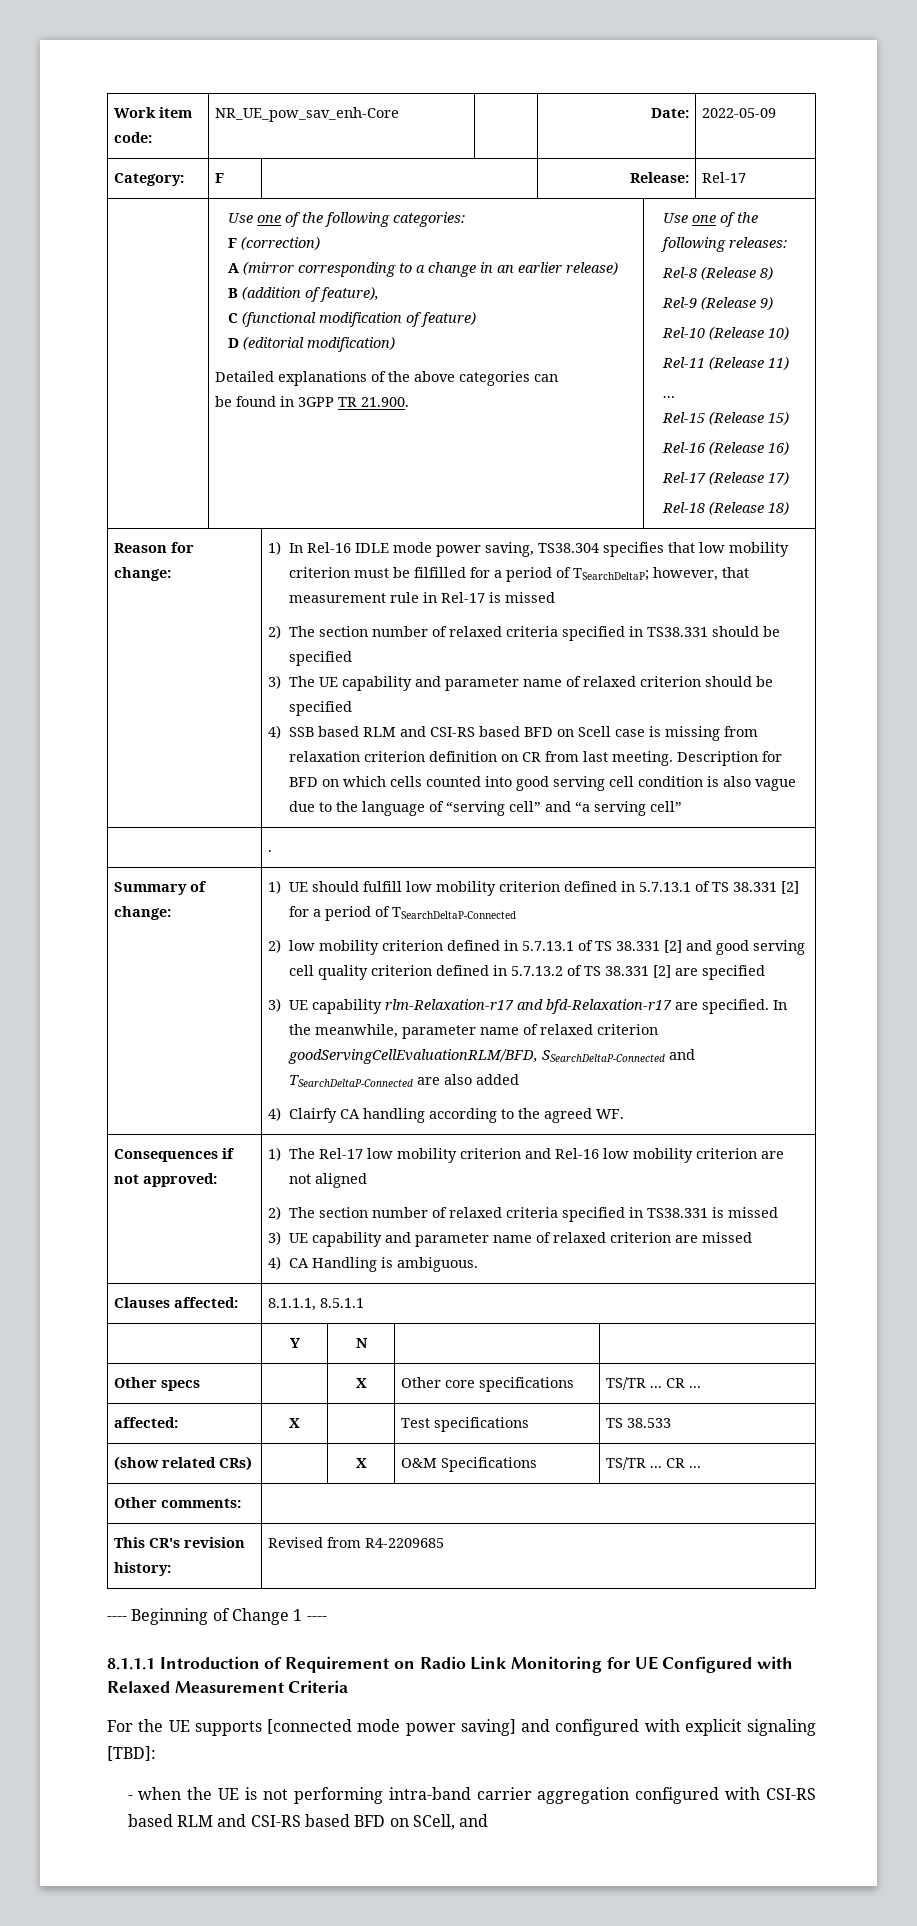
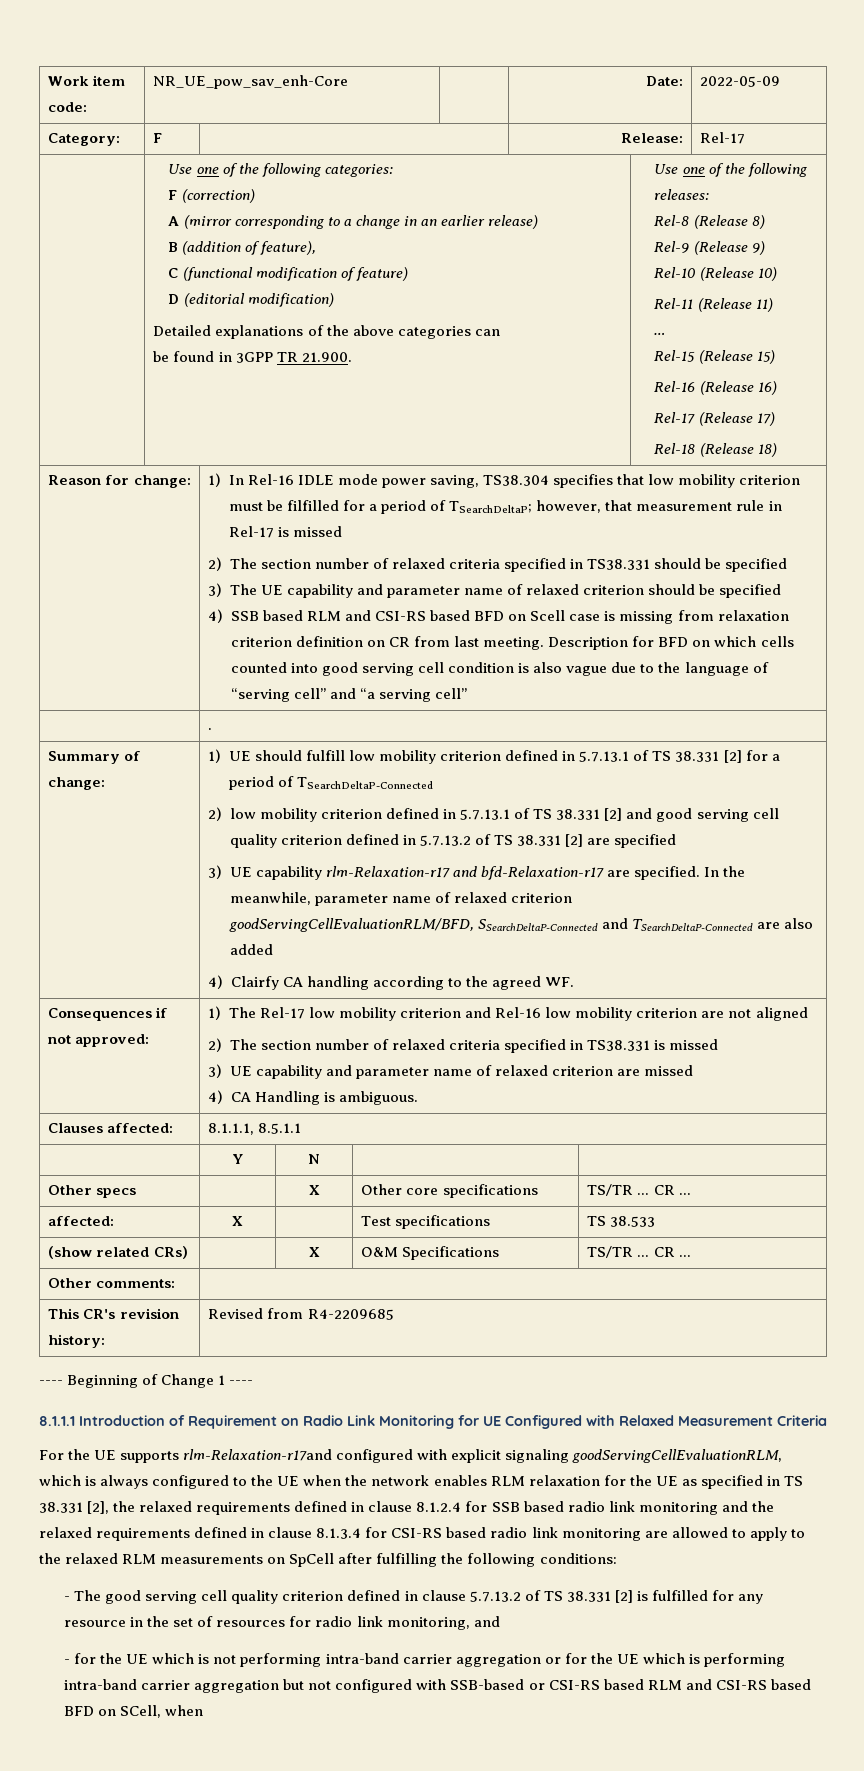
- For the UE supports [connected mode power saving] and configured with explicit signaling [TBD]:
- - when the UE is not performing intra-band carrier aggregation configured with CSI-RS based RLM and CSI-RS based BFD on SCell, and
+ For the UE supports rlm-Relaxation-r17and configured with explicit signaling goodServingCellEvaluationRLM, which is always configured to the UE when the network enables RLM relaxation for the UE as specified in TS 38.331 [2], the relaxed requirements defined in clause 8.1.2.4 for SSB based radio link monitoring and the relaxed requirements defined in clause 8.1.3.4 for CSI-RS based radio link monitoring are allowed to apply to the relaxed RLM measurements on SpCell after fulfilling the following conditions:
+ - The good serving cell quality criterion defined in clause 5.7.13.2 of TS 38.331 [2] is fulfilled for any resource in the set of resources for radio link monitoring, and
+ - for the UE which is not performing intra-band carrier aggregation or for the UE which is performing intra-band carrier aggregation but not configured with SSB-based or CSI-RS based RLM and CSI-RS based BFD on SCell, when

